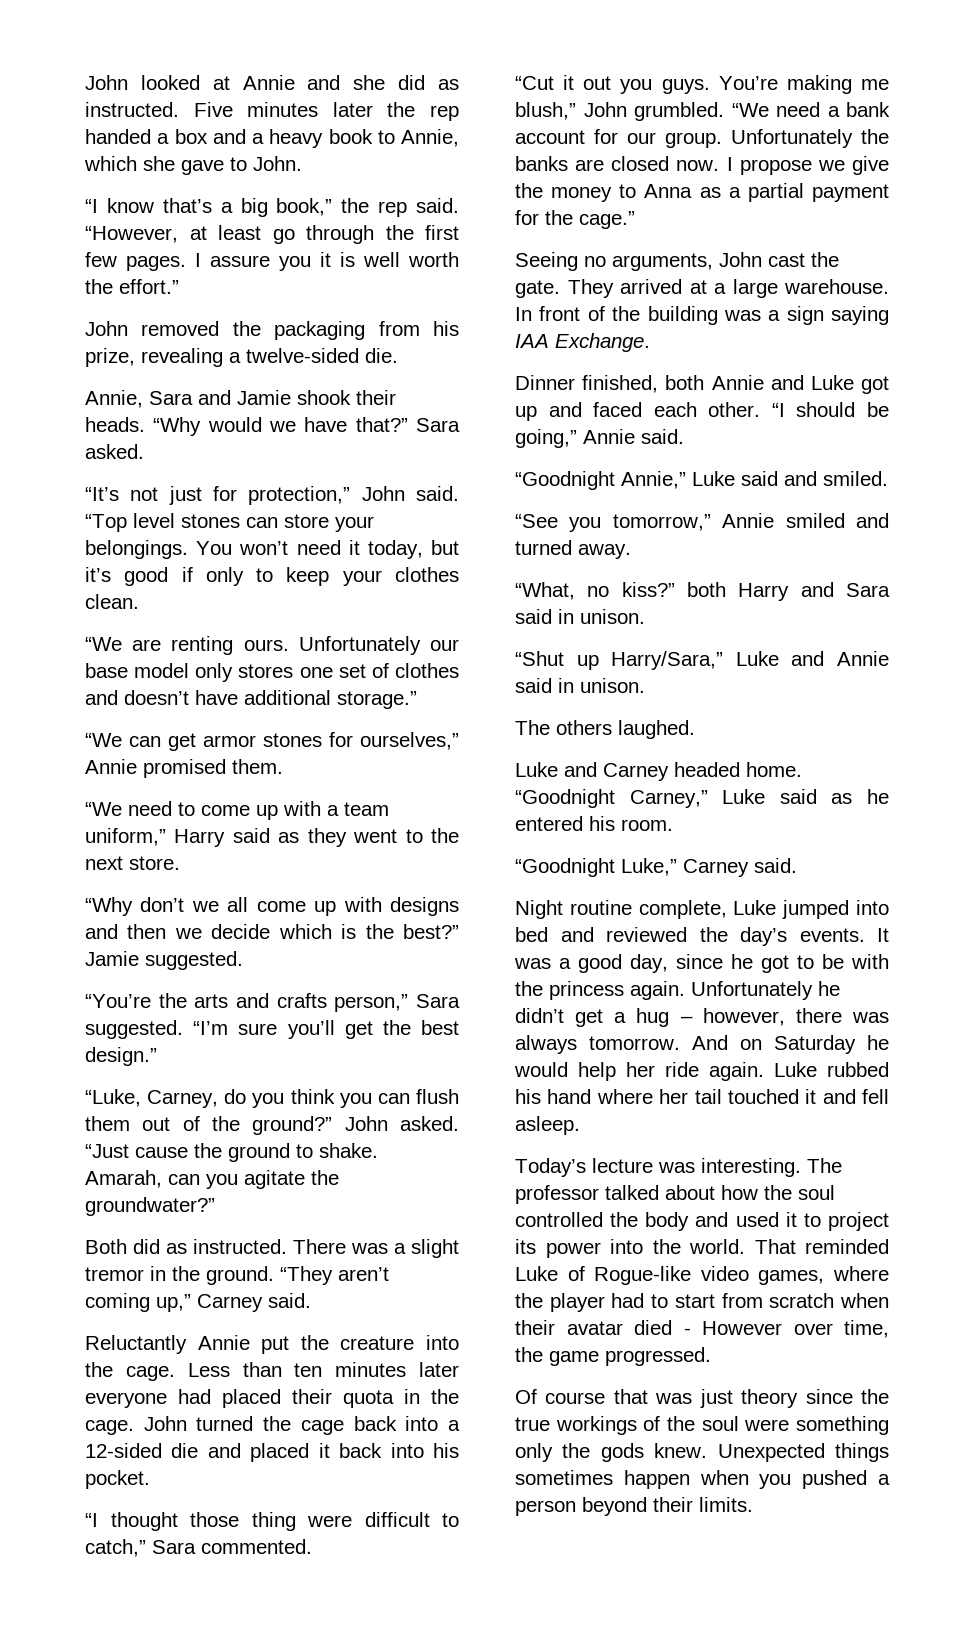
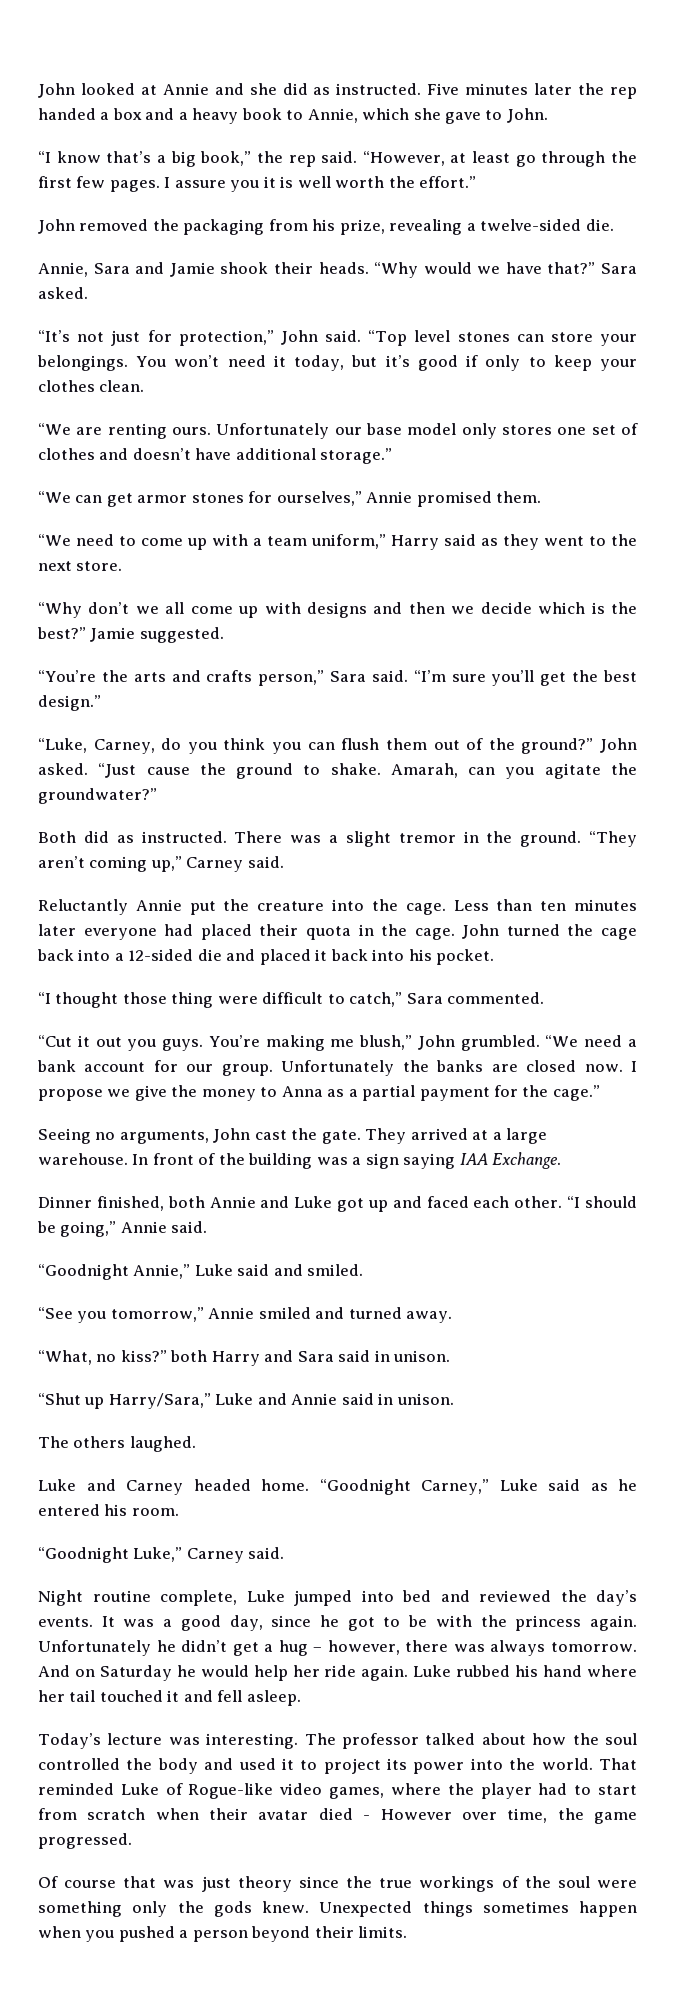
- “You’re the arts and crafts person,” Sara suggested.
+ “You’re the arts and crafts person,” Sara said.

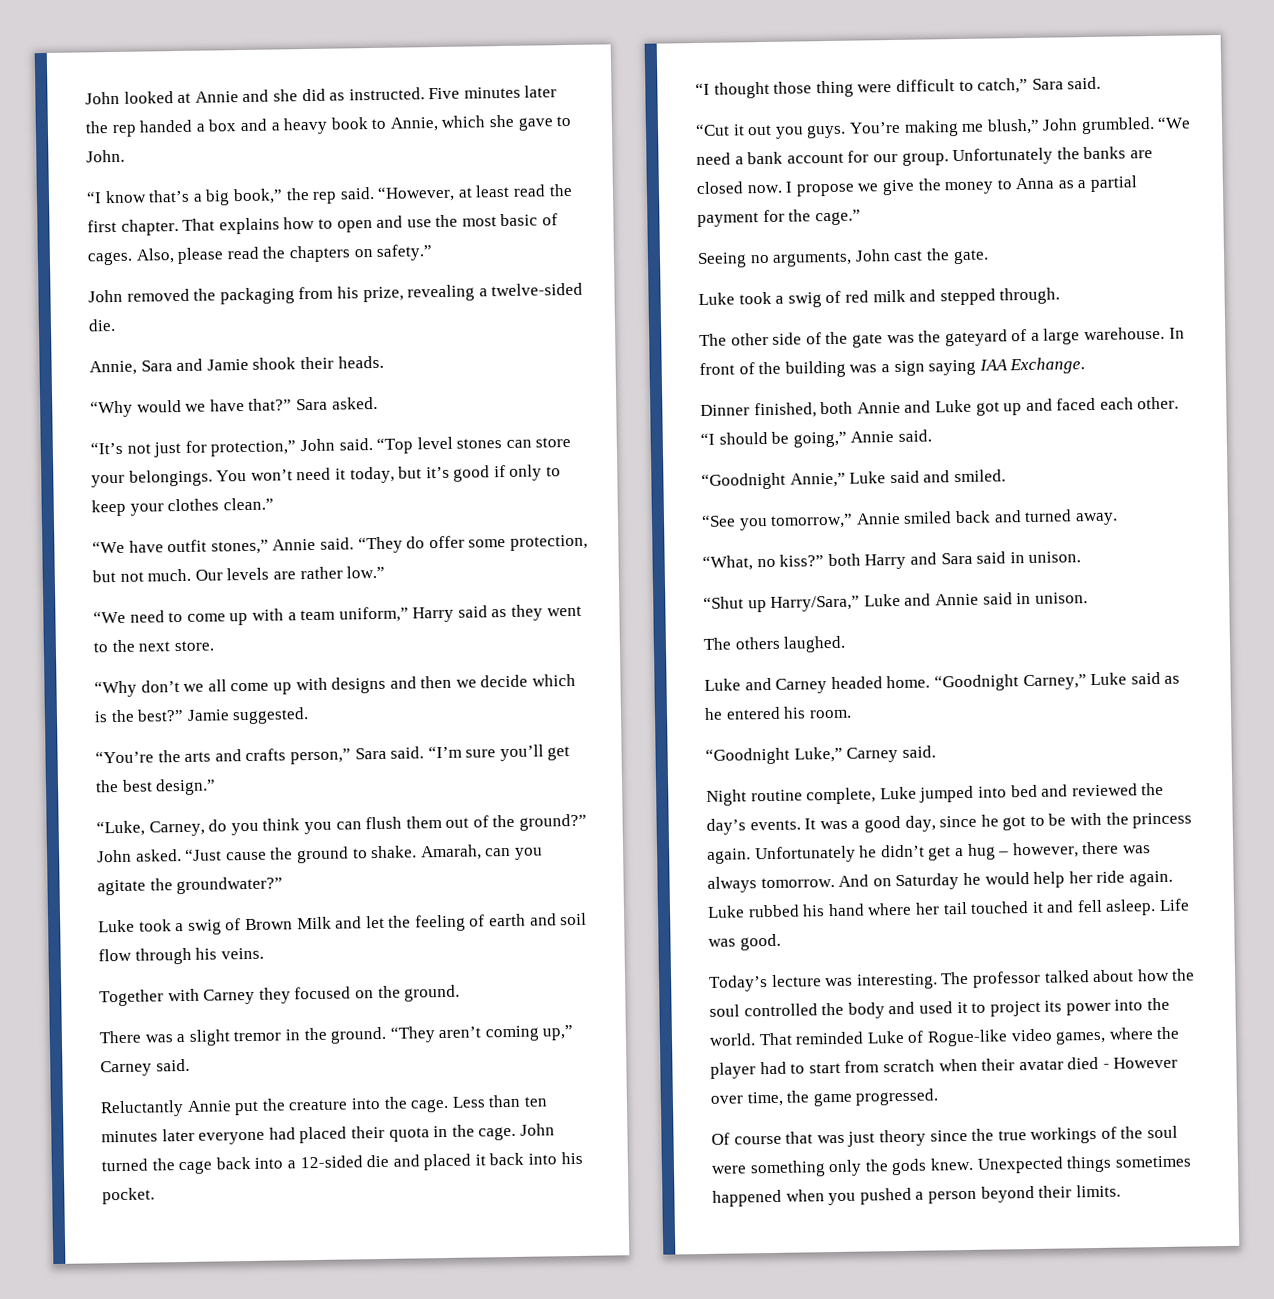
- “However, at least go through the first few pages. I assure you it is well worth the effort.”
+ “However, at least read the first chapter. That explains how to open and use the most basic of cages. Also, please read the chapters on safety.”
- Annie, Sara and Jamie shook their heads. “Why would we have that?”
+ Annie, Sara and Jamie shook their heads.
+ “Why would we have that?”
- You won’t need it today, but it’s good if only to keep your clothes clean.
- “We are renting ours. Unfortunately our base model only stores one set of clothes and doesn’t have additional storage.”
- “We can get armor stones for ourselves,” Annie promised them.
+ You won’t need it today, but it’s good if only to keep your clothes clean.”
+ “We have outfit stones,” Annie said. “They do offer some protection, but not much. Our levels are rather low.”
- Both did as instructed. There was a slight tremor in the ground.
+ Luke took a swig of Brown Milk and let the feeling of earth and soil flow through his veins.
+ Together with Carney they focused on the ground.
+ There was a slight tremor in the ground.
- “I thought those thing were difficult to catch,” Sara commented.
+ “I thought those thing were difficult to catch,” Sara said.
- Seeing no arguments, John cast the gate. They arrived at a large warehouse.
+ Seeing no arguments, John cast the gate.
+ Luke took a swig of red milk and stepped through.
+ The other side of the gate was the gateyard of a large warehouse.
- “See you tomorrow,” Annie smiled and turned away.
+ “See you tomorrow,” Annie smiled back and turned away.
+ Life was good.
- Unexpected things sometimes happen when you pushed a person beyond their limits.
+ Unexpected things sometimes happened when you pushed a person beyond their limits.

